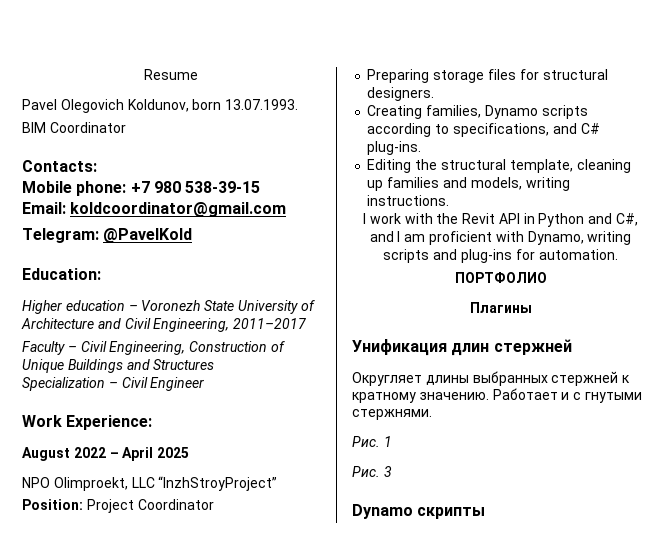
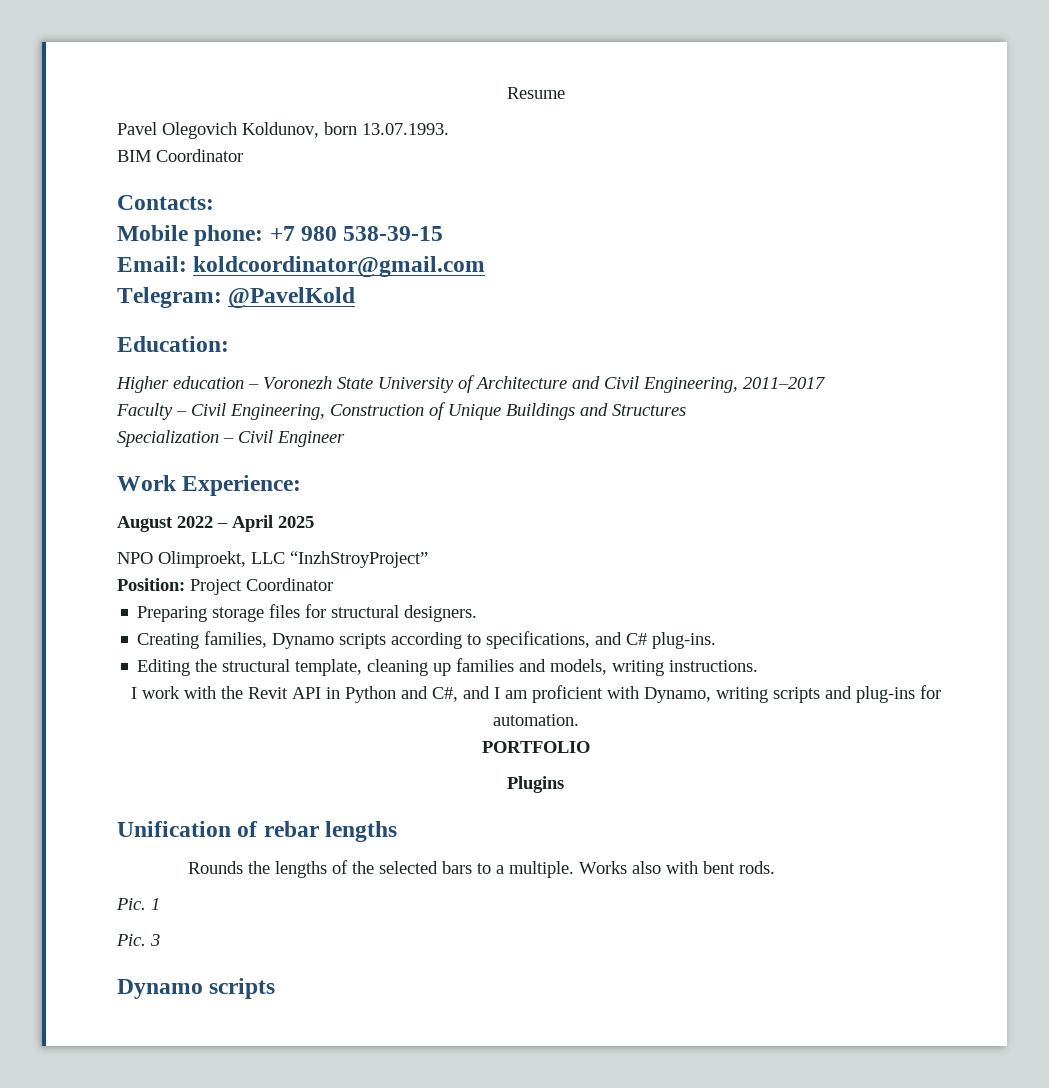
- ПОРТФОЛИО
- Плагины
- Унификация длин стержней
- Округляет длины выбранных стержней к кратному значению. Работает и с гнутыми стержнями.
- Рис. 1
+ PORTFOLIO
+ Plugins
+ Unification of rebar lengths
+ Rounds the lengths of the selected bars to a multiple. Works also with bent rods.
+ Pic. 1
- Рис. 3
- Dynamo скрипты
+ Pic. 3
+ Dynamo scripts

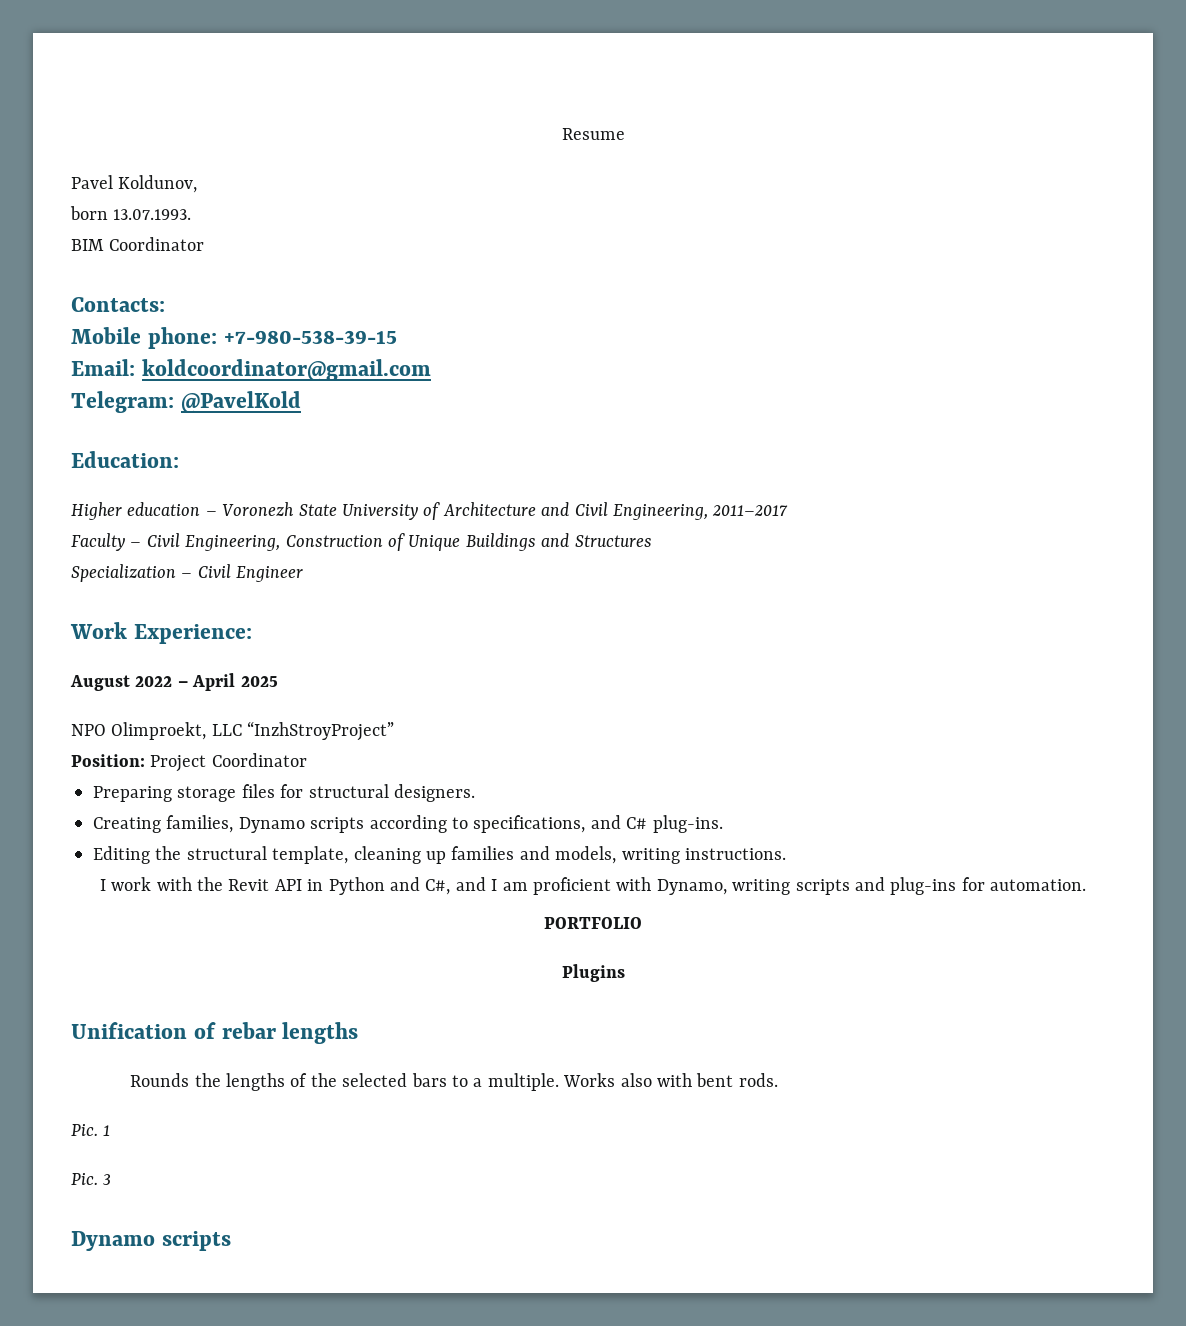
- Pavel Olegovich Koldunov, born 13.07.1993.
+ Pavel Koldunov,
+ born 13.07.1993.
- Mobile phone: +7 980 538-39-15
+ Mobile phone: +7-980-538-39-15

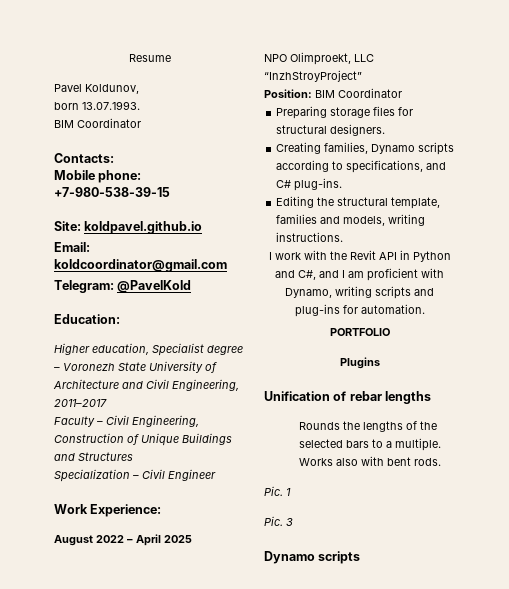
+ Site: koldpavel.github.io
- Higher education – Voronezh State University of Architecture and Civil Engineering, 2011–2017
+ Higher education, Specialist degree – Voronezh State University of Architecture and Civil Engineering, 2011–2017
- Position: Project Coordinator
+ Position: BIM Coordinator
- Editing the structural template, cleaning up families and models, writing instructions.
+ Editing the structural template, families and models, writing instructions.

